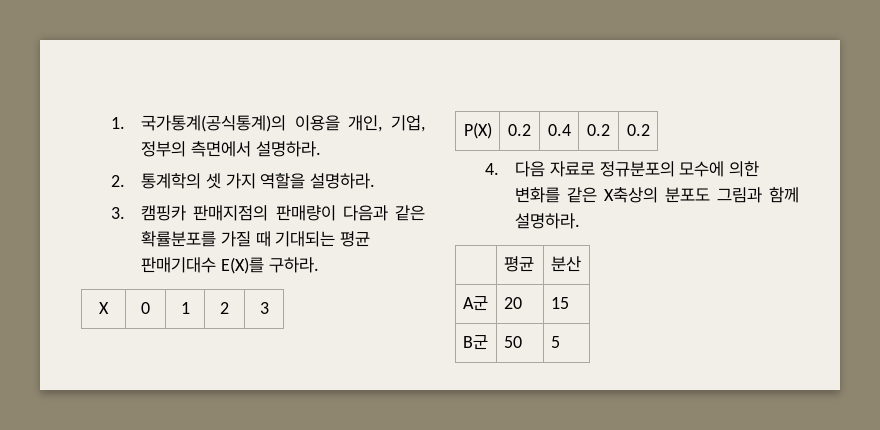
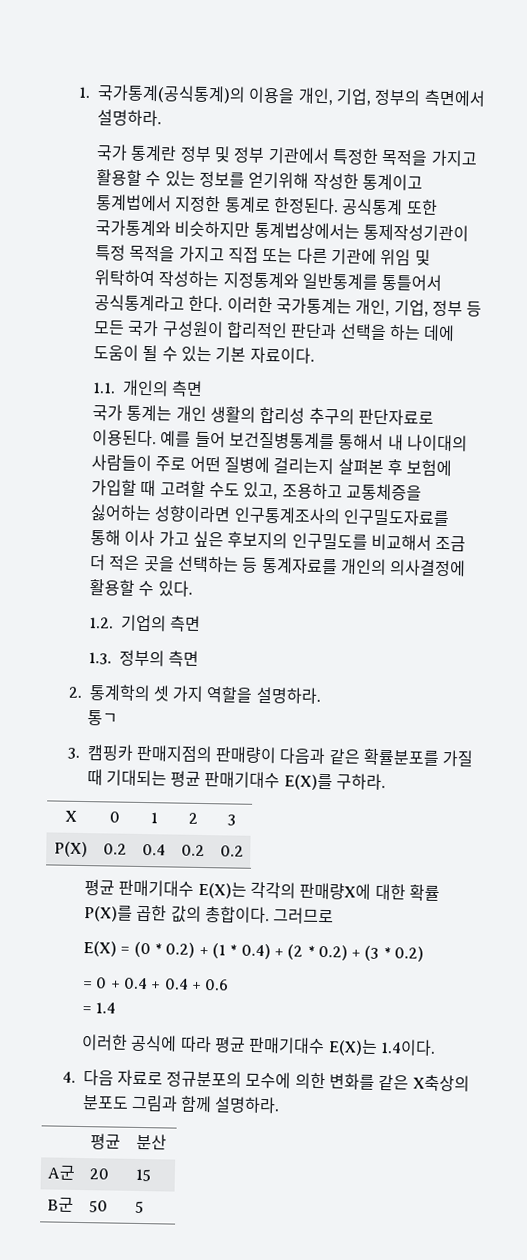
+ 국가 통계란 정부 및 정부 기관에서 특정한 목적을 가지고 활용할 수 있는 정보를 얻기위해 작성한 통계이고 통계법에서 지정한 통계로 한정된다. 공식통계 또한 국가통계와 비슷하지만 통계법상에서는 통제작성기관이 특정 목적을 가지고 직접 또는 다른 기관에 위임 및 위탁하여 작성하는 지정통계와 일반통계를 통틀어서 공식통계라고 한다. 이러한 국가통계는 개인, 기업, 정부 등 모든 국가 구성원이 합리적인 판단과 선택을 하는 데에 도움이 될 수 있는 기본 자료이다.
+ 1.1. 개인의 측면
+ 국가 통계는 개인 생활의 합리성 추구의 판단자료로 이용된다. 예를 들어 보건질병통계를 통해서 내 나이대의 사람들이 주로 어떤 질병에 걸리는지 살펴본 후 보험에 가입할 때 고려할 수도 있고, 조용하고 교통체증을 싫어하는 성향이라면 인구통계조사의 인구밀도자료를 통해 이사 가고 싶은 후보지의 인구밀도를 비교해서 조금 더 적은 곳을 선택하는 등 통계자료를 개인의 의사결정에 활용할 수 있다.
+ 1.2. 기업의 측면
+ 1.3. 정부의 측면
+ 통ㄱ
+ 평균 판매기대수 E(X)는 각각의 판매량X에 대한 확률 P(X)를 곱한 값의 총합이다. 그러므로
+ E(X) = (0 * 0.2) + (1 * 0.4) + (2 * 0.2) + (3 * 0.2)
+ = 0 + 0.4 + 0.4 + 0.6
+ = 1.4
+ 이러한 공식에 따라 평균 판매기대수 E(X)는 1.4이다.

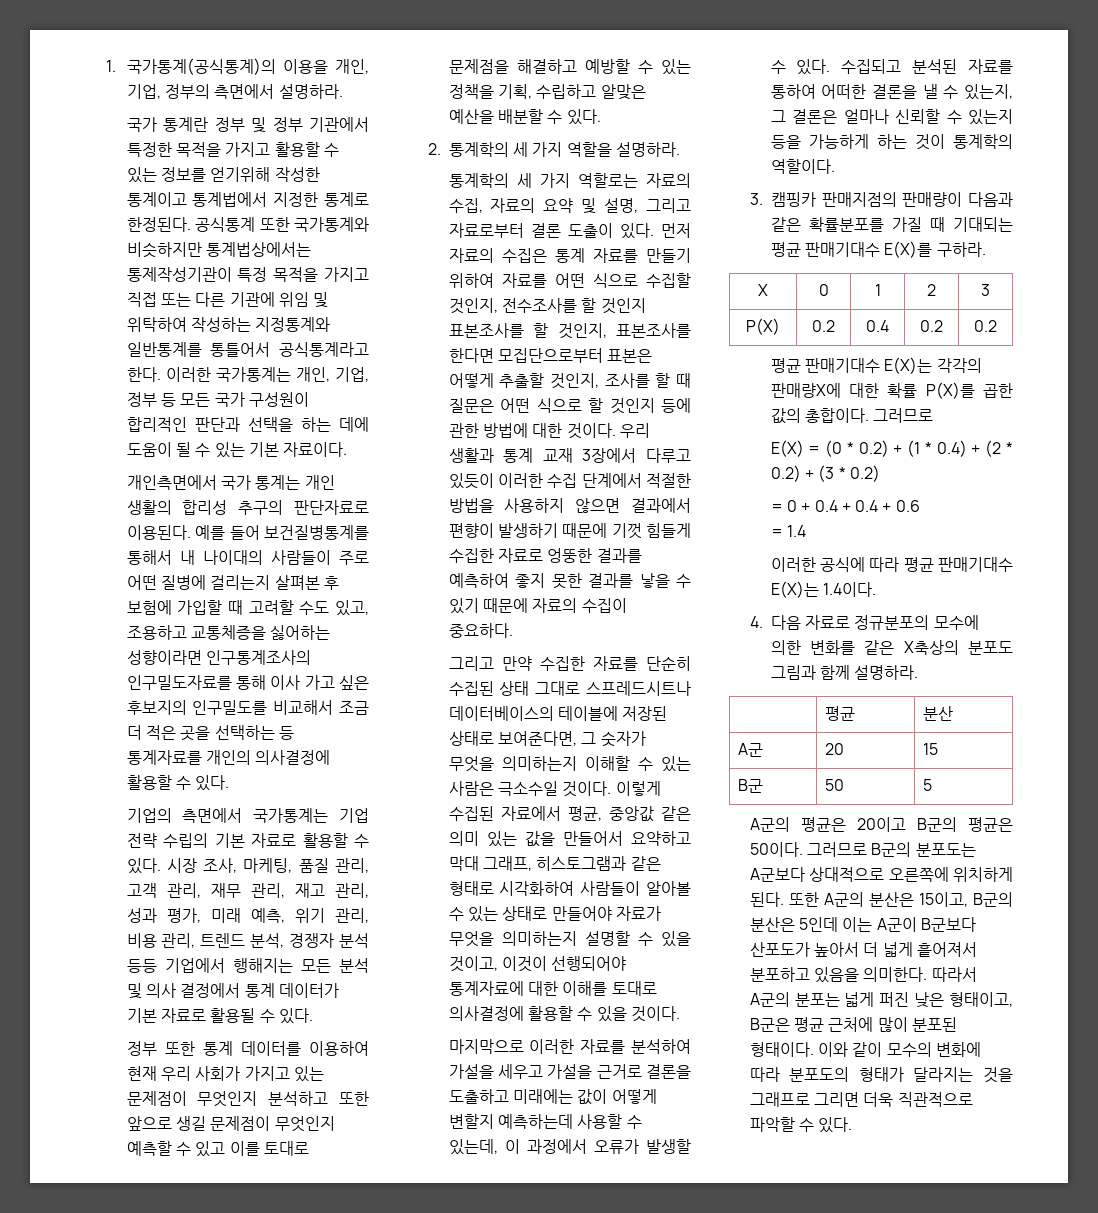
- 1.1. 개인의 측면
- 국가 통계는 개인 생활의 합리성 추구의 판단자료로 이용된다.
+ 개인측면에서 국가 통계는 개인 생활의 합리성 추구의 판단자료로 이용된다.
- 1.2. 기업의 측면
- 1.3. 정부의 측면
+ 기업의 측면에서 국가통계는 기업 전략 수립의 기본 자료로 활용할 수 있다. 시장 조사, 마케팅, 품질 관리, 고객 관리, 재무 관리, 재고 관리, 성과 평가, 미래 예측, 위기 관리, 비용 관리, 트렌드 분석, 경쟁자 분석 등등 기업에서 행해지는 모든 분석 및 의사 결정에서 통계 데이터가 기본 자료로 활용될 수 있다.
+ 정부 또한 통계 데이터를 이용하여 현재 우리 사회가 가지고 있는 문제점이 무엇인지 분석하고 또한 앞으로 생길 문제점이 무엇인지 예측할 수 있고 이를 토대로 문제점을 해결하고 예방할 수 있는 정책을 기획, 수립하고 알맞은 예산을 배분할 수 있다.
- 2. 통계학의 셋 가지 역할을 설명하라.
+ 2. 통계학의 세 가지 역할을 설명하라.
- 통ㄱ
+ 통계학의 세 가지 역할로는 자료의 수집, 자료의 요약 및 설명, 그리고 자료로부터 결론 도출이 있다. 먼저 자료의 수집은 통계 자료를 만들기 위하여 자료를 어떤 식으로 수집할 것인지, 전수조사를 할 것인지 표본조사를 할 것인지, 표본조사를 한다면 모집단으로부터 표본은 어떻게 추출할 것인지, 조사를 할 때 질문은 어떤 식으로 할 것인지 등에 관한 방법에 대한 것이다. 우리 생활과 통계 교재 3장에서 다루고 있듯이 이러한 수집 단계에서 적절한 방법을 사용하지 않으면 결과에서 편향이 발생하기 때문에 기껏 힘들게 수집한 자료로 엉뚱한 결과를 예측하여 좋지 못한 결과를 낳을 수 있기 때문에 자료의 수집이 중요하다.
+ 그리고 만약 수집한 자료를 단순히 수집된 상태 그대로 스프레드시트나 데이터베이스의 테이블에 저장된 상태로 보여준다면, 그 숫자가 무엇을 의미하는지 이해할 수 있는 사람은 극소수일 것이다. 이렇게 수집된 자료에서 평균, 중앙값 같은 의미 있는 값을 만들어서 요약하고 막대 그래프, 히스토그램과 같은 형태로 시각화하여 사람들이 알아볼 수 있는 상태로 만들어야 자료가 무엇을 의미하는지 설명할 수 있을 것이고, 이것이 선행되어야 통계자료에 대한 이해를 토대로 의사결정에 활용할 수 있을 것이다.
+ 마지막으로 이러한 자료를 분석하여 가설을 세우고 가설을 근거로 결론을 도출하고 미래에는 값이 어떻게 변할지 예측하는데 사용할 수 있는데, 이 과정에서 오류가 발생할 수 있다. 수집되고 분석된 자료를 통하여 어떠한 결론을 낼 수 있는지, 그 결론은 얼마나 신뢰할 수 있는지 등을 가능하게 하는 것이 통계학의 역할이다.
+ A군의 평균은 20이고 B군의 평균은 50이다. 그러므로 B군의 분포도는 A군보다 상대적으로 오른쪽에 위치하게 된다. 또한 A군의 분산은 15이고, B군의 분산은 5인데 이는 A군이 B군보다 산포도가 높아서 더 넓게 흩어져서 분포하고 있음을 의미한다. 따라서 A군의 분포는 넓게 퍼진 낮은 형태이고, B군은 평균 근처에 많이 분포된 형태이다. 이와 같이 모수의 변화에 따라 분포도의 형태가 달라지는 것을 그래프로 그리면 더욱 직관적으로 파악할 수 있다.

